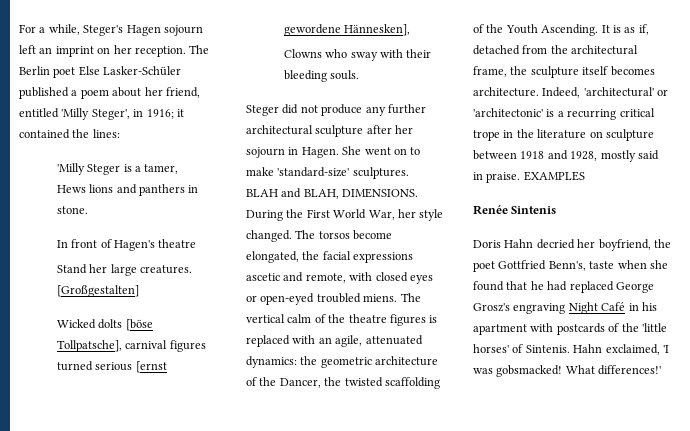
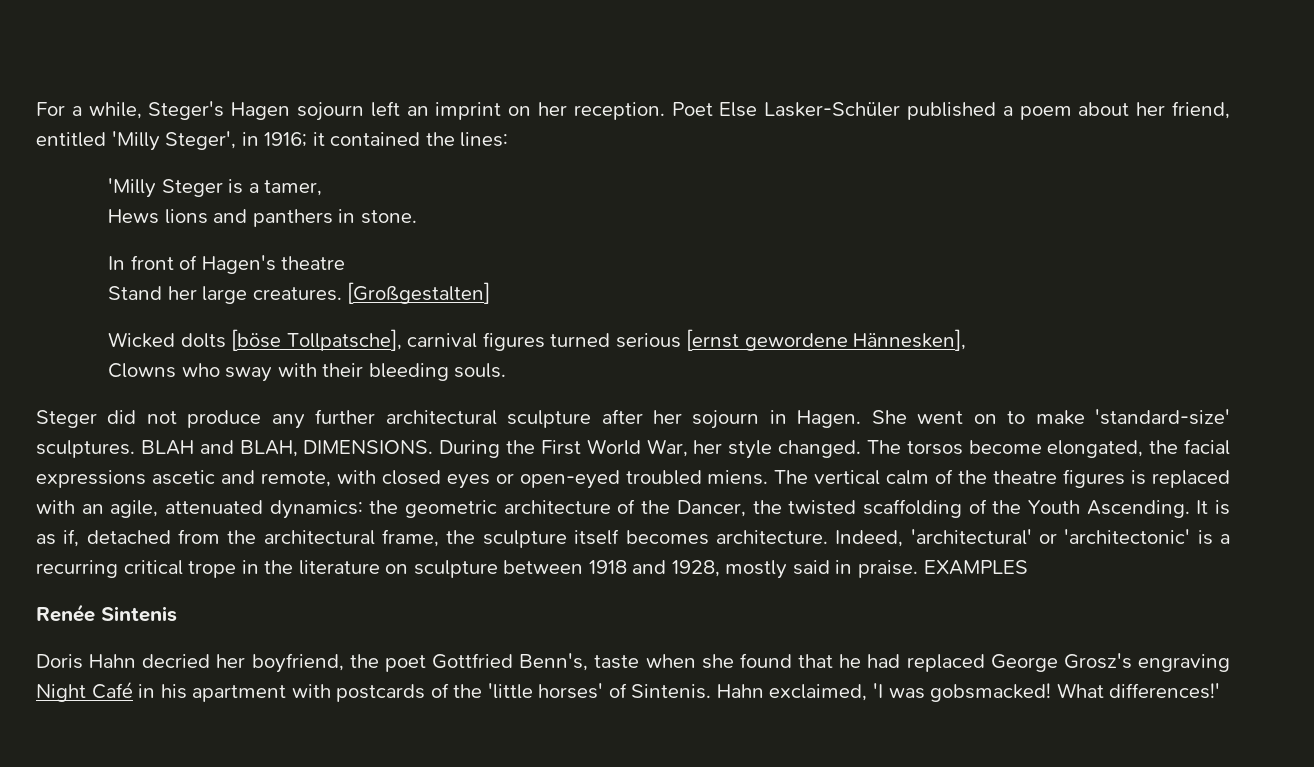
- The Berlin poet Else Lasker-Schüler published a poem about her friend, entitled 'Milly Steger', in 1916; it contained the lines:
+ Poet Else Lasker-Schüler published a poem about her friend, entitled 'Milly Steger', in 1916; it contained the lines:

